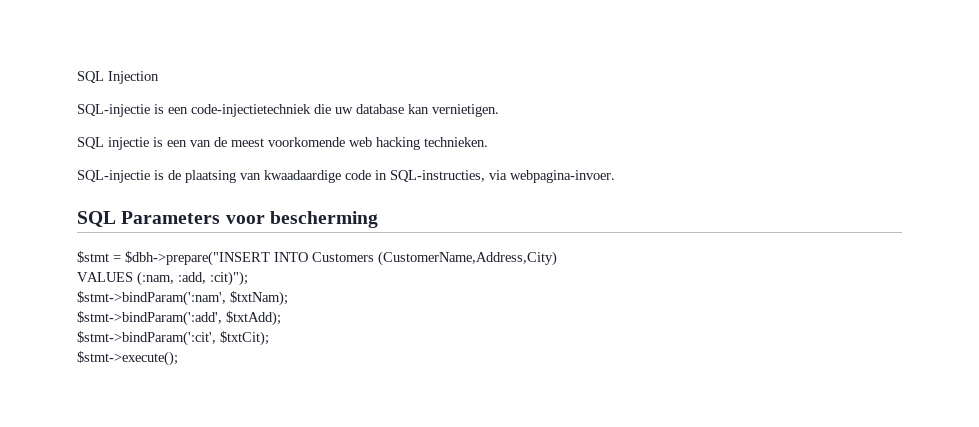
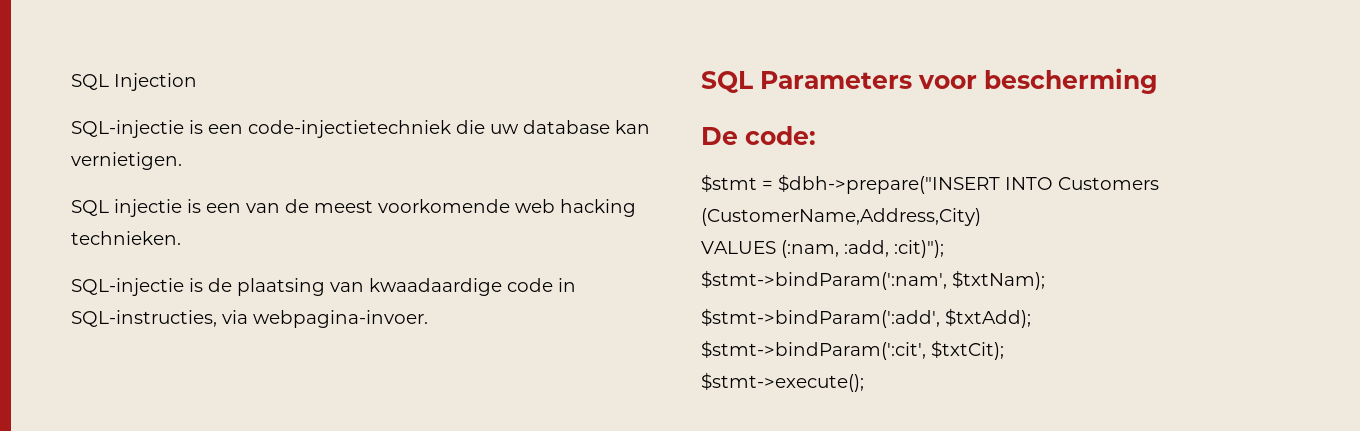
+ De code:

